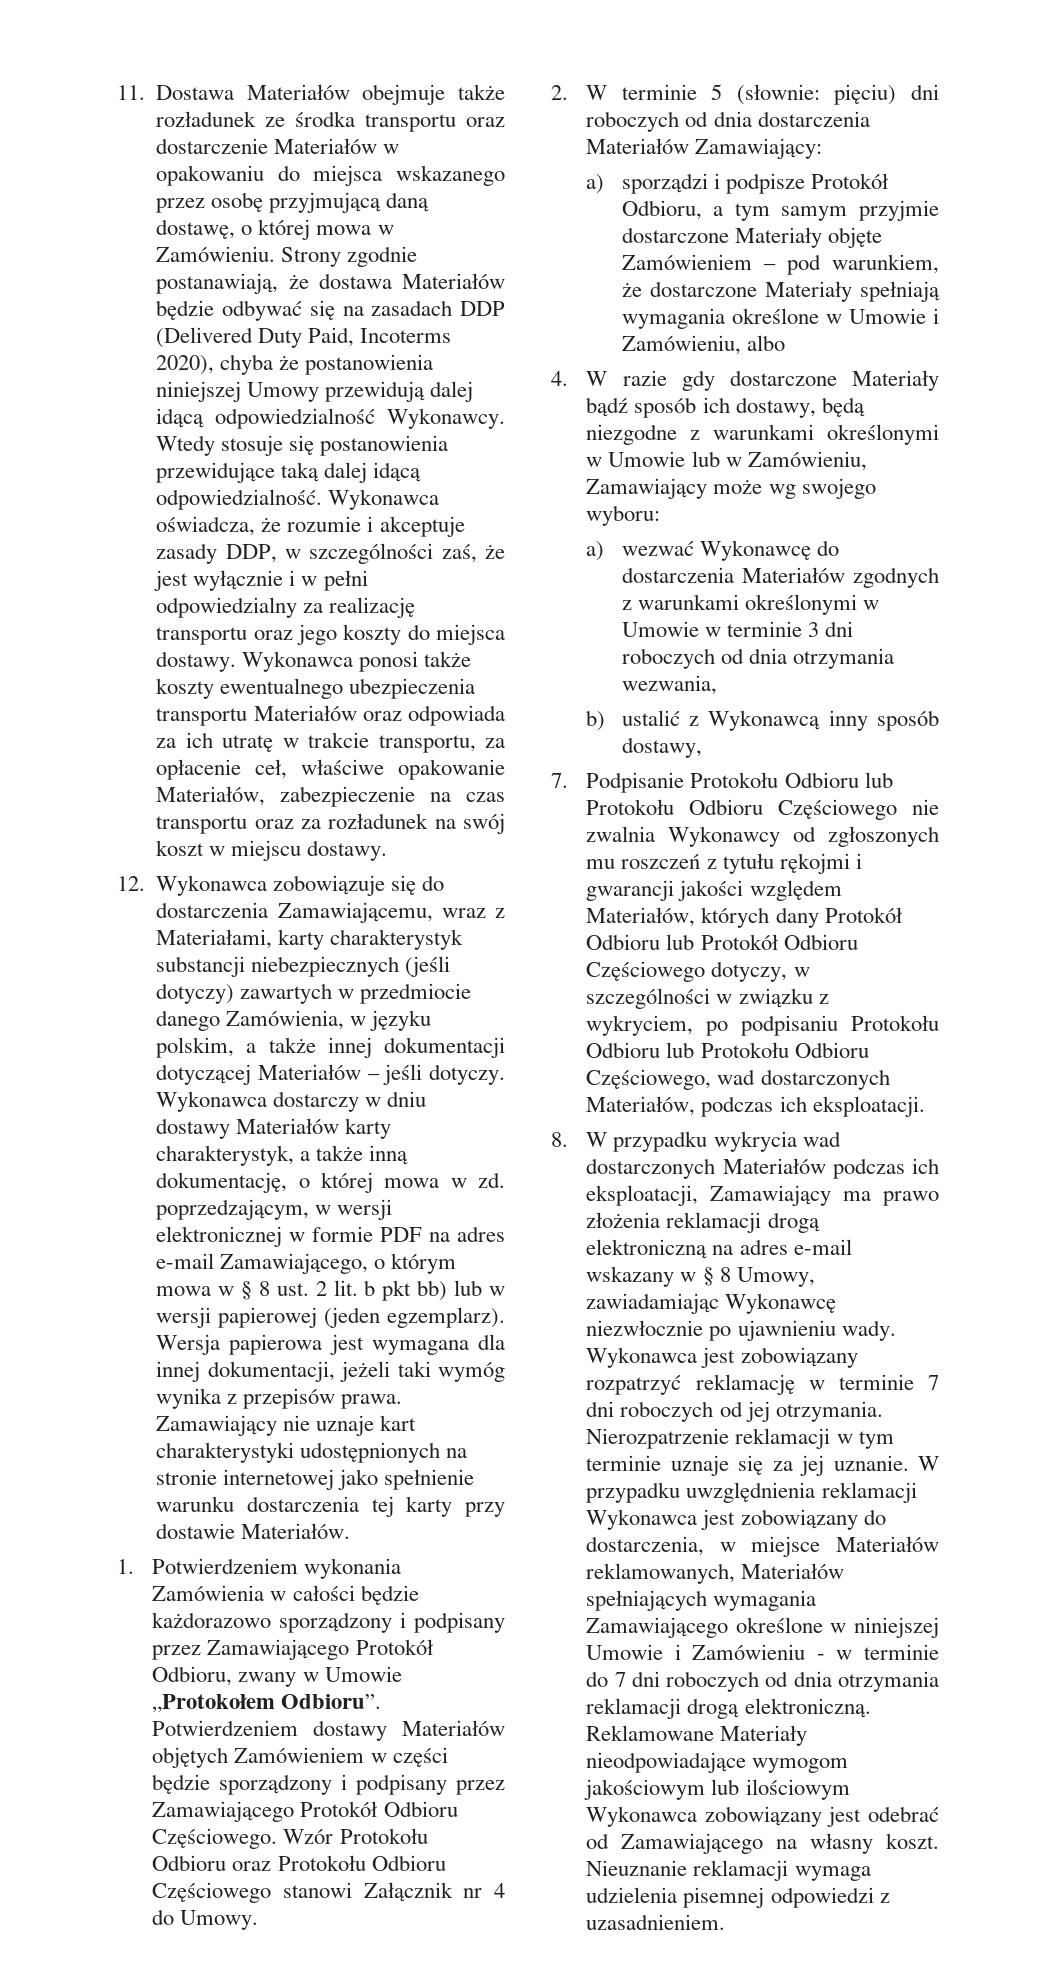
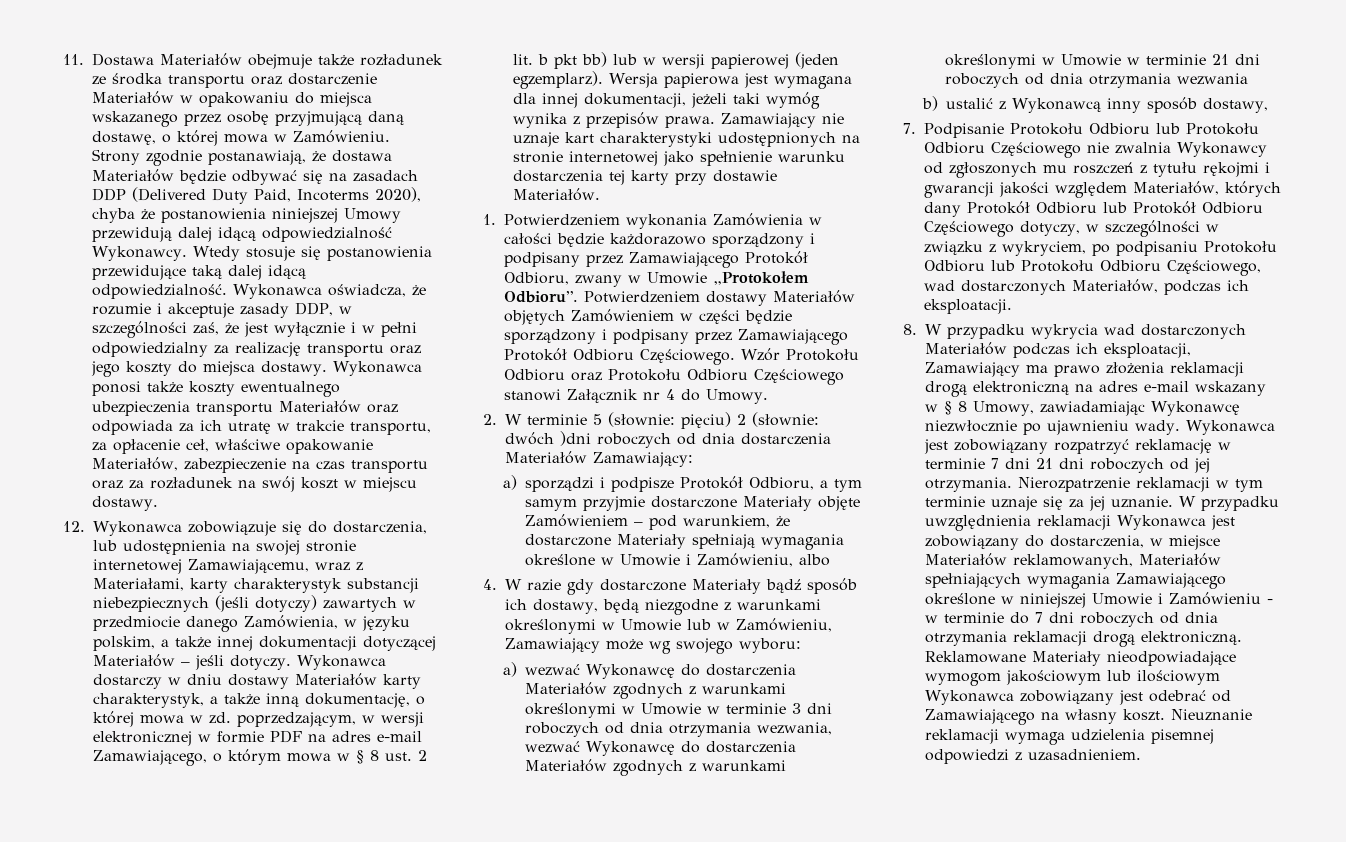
- 12. Wykonawca zobowiązuje się do dostarczenia Zamawiającemu, wraz z Materiałami, karty charakterystyk substancji niebezpiecznych (jeśli dotyczy) zawartych w przedmiocie danego Zamówienia, w języku polskim, a także innej dokumentacji dotyczącej Materiałów – jeśli dotyczy.
+ 12. Wykonawca zobowiązuje się do dostarczenia, lub udostępnienia na swojej stronie internetowej Zamawiającemu, wraz z Materiałami, karty charakterystyk substancji niebezpiecznych (jeśli dotyczy) zawartych w przedmiocie danego Zamówienia, w języku polskim, a także innej dokumentacji dotyczącej Materiałów – jeśli dotyczy.
- 2. W terminie 5 (słownie: pięciu) dni roboczych od dnia dostarczenia Materiałów Zamawiający:
+ 2. W terminie 5 (słownie: pięciu) 2 (słownie: dwóch )dni roboczych od dnia dostarczenia Materiałów Zamawiający:
- a) wezwać Wykonawcę do dostarczenia Materiałów zgodnych z warunkami określonymi w Umowie w terminie 3 dni roboczych od dnia otrzymania wezwania,
+ a) wezwać Wykonawcę do dostarczenia Materiałów zgodnych z warunkami określonymi w Umowie w terminie 3 dni roboczych od dnia otrzymania wezwania, wezwać Wykonawcę do dostarczenia Materiałów zgodnych z warunkami określonymi w Umowie w terminie 21 dni roboczych od dnia otrzymania wezwania
- Wykonawca jest zobowiązany rozpatrzyć reklamację w terminie 7 dni roboczych od jej otrzymania.
+ Wykonawca jest zobowiązany rozpatrzyć reklamację w terminie 7 dni 21 dni roboczych od jej otrzymania.

